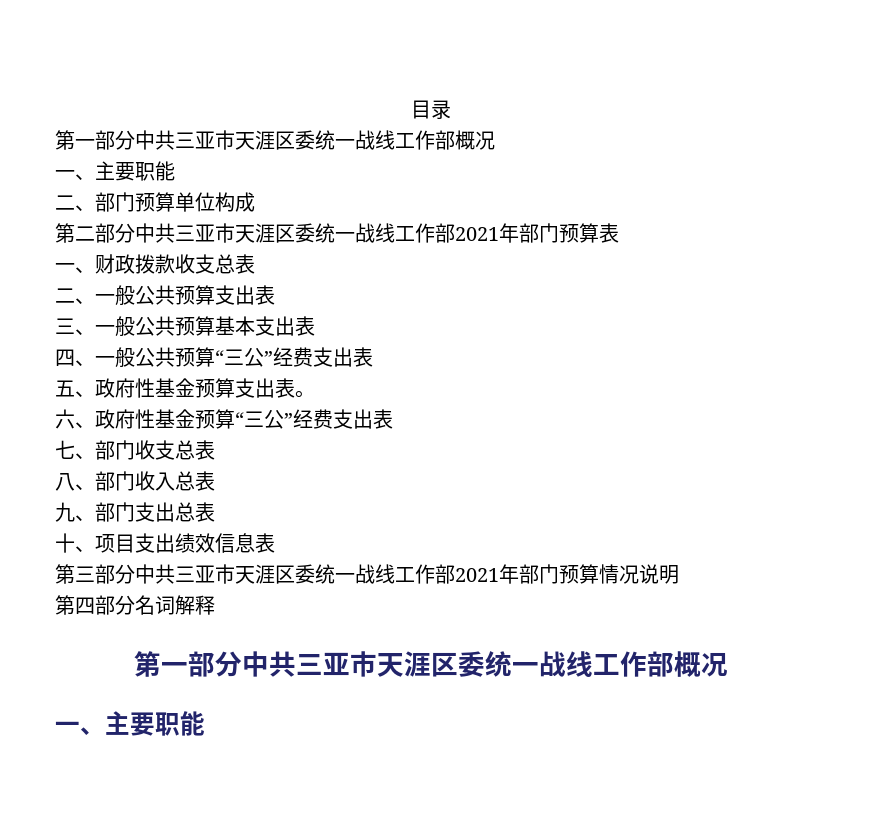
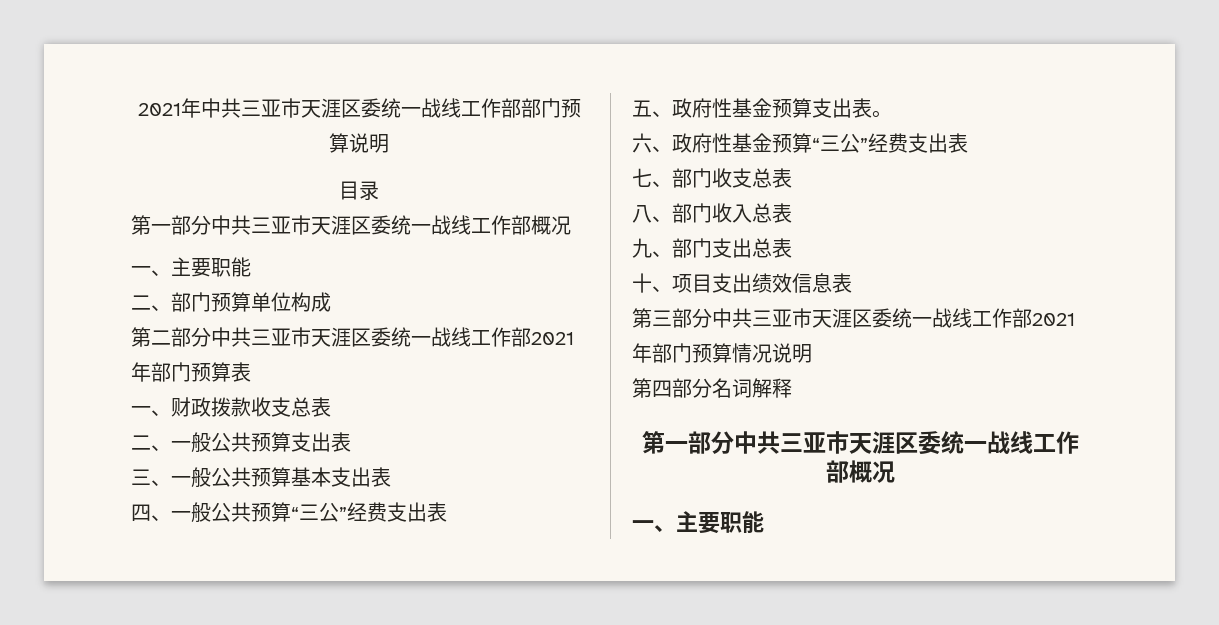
+ 2021年中共三亚市天涯区委统一战线工作部部门预算说明

